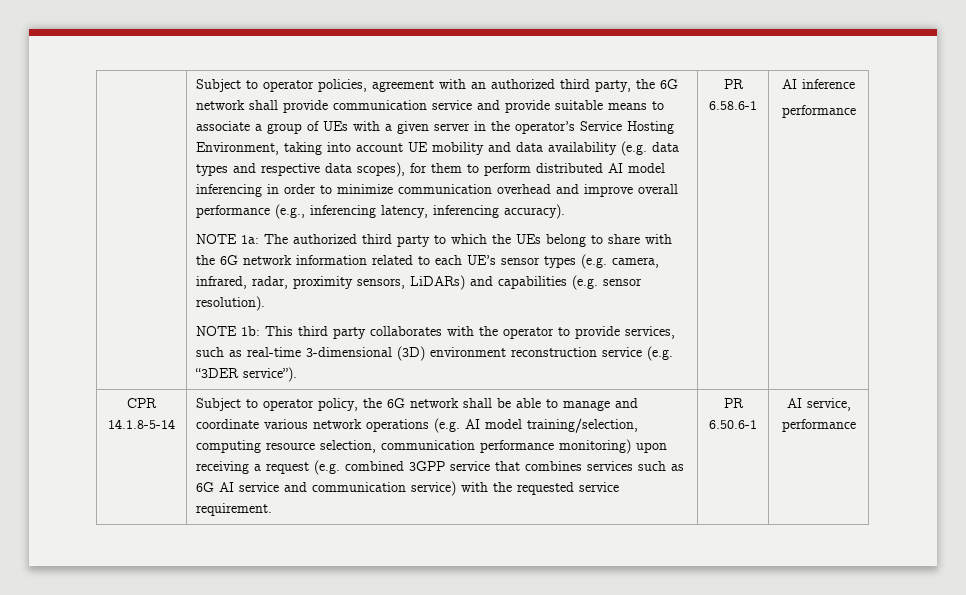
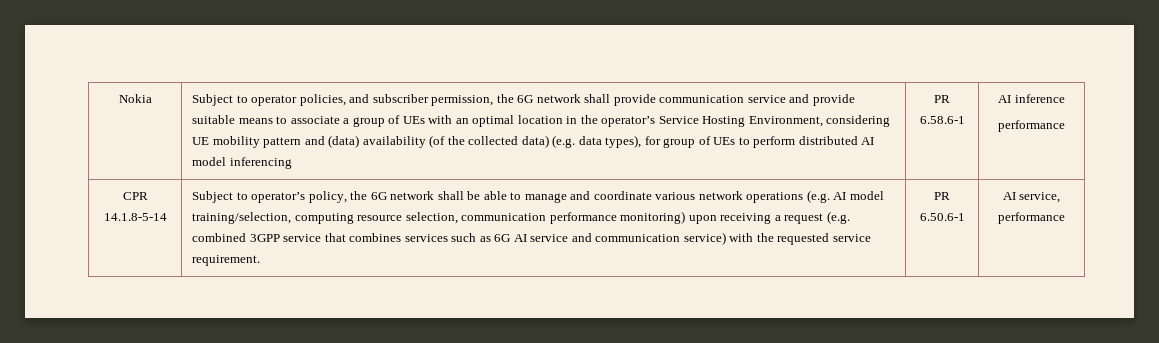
+ Nokia
- Subject to operator policies, agreement with an authorized third party, the 6G network shall provide communication service and provide suitable means to associate a group of UEs with a given server in the operator’s Service Hosting Environment, taking into account UE mobility and data availability (e.g. data types and respective data scopes), for them to perform distributed AI model inferencing in order to minimize communication overhead and improve overall performance (e.g., inferencing latency, inferencing accuracy).
- NOTE 1a: The authorized third party to which the UEs belong to share with the 6G network information related to each UE’s sensor types (e.g. camera, infrared, radar, proximity sensors, LiDARs) and capabilities (e.g. sensor resolution).
- NOTE 1b: This third party collaborates with the operator to provide services, such as real-time 3-dimensional (3D) environment reconstruction service (e.g. “3DER service”).
+ Subject to operator policies, and subscriber permission, the 6G network shall provide communication service and provide suitable means to associate a group of UEs with an optimal location in the operator’s Service Hosting Environment, considering UE mobility pattern and (data) availability (of the collected data) (e.g. data types), for group of UEs to perform distributed AI model inferencing
- Subject to operator policy, the 6G network shall be able to manage and coordinate various network operations (e.g. AI model training/selection, computing resource selection, communication performance monitoring) upon receiving a request (e.g. combined 3GPP service that combines services such as 6G AI service and communication service) with the requested service requirement.
+ Subject to operator’s policy, the 6G network shall be able to manage and coordinate various network operations (e.g. AI model training/selection, computing resource selection, communication performance monitoring) upon receiving a request (e.g. combined 3GPP service that combines services such as 6G AI service and communication service) with the requested service requirement.

